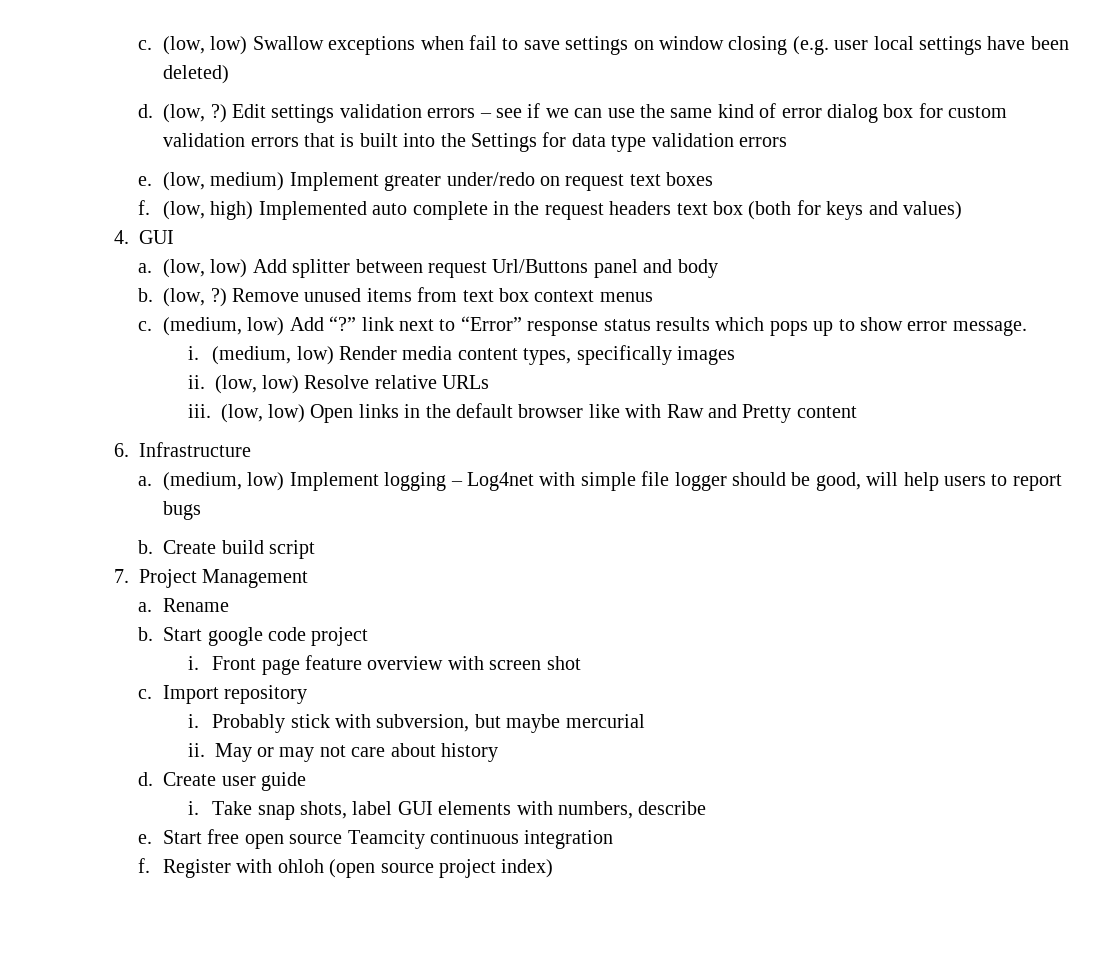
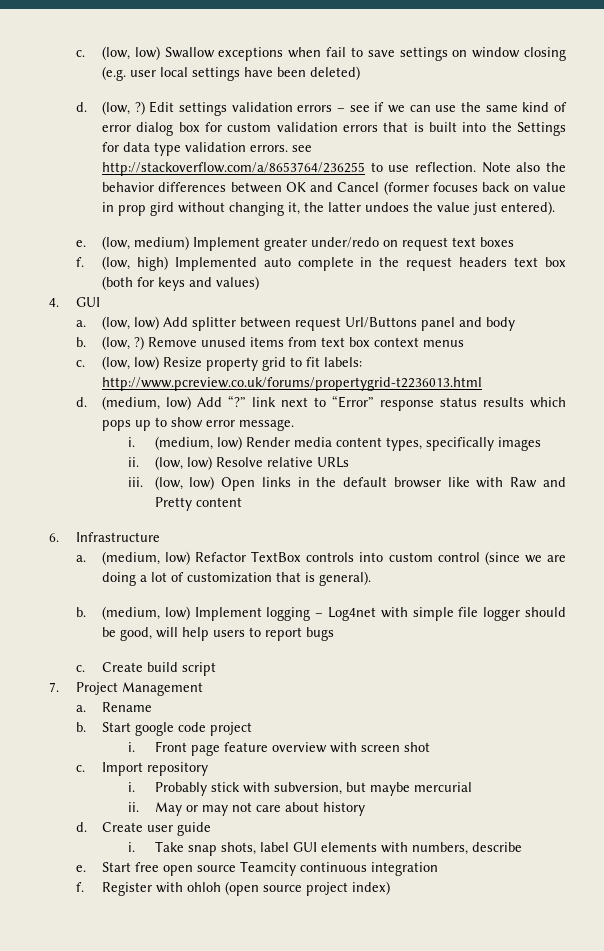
- Edit settings validation errors – see if we can use the same kind of error dialog box for custom validation errors that is built into the Settings for data type validation errors
+ Edit settings validation errors – see if we can use the same kind of error dialog box for custom validation errors that is built into the Settings for data type validation errors. see http://stackoverflow.com/a/8653764/236255 to use reflection. Note also the behavior differences between OK and Cancel (former focuses back on value in prop gird without changing it, the latter undoes the value just entered).
+ (low, low) Resize property grid to fit labels: http://www.pcreview.co.uk/forums/propertygrid-t2236013.html
+ d.
- (medium, low) Implement logging – Log4net with simple file logger should be good, will help users to report bugs
- b.
+ (medium, low) Refactor TextBox controls into custom control (since we are doing a lot of customization that is general).
+ b. (medium, low) Implement logging – Log4net with simple file logger should be good, will help users to report bugs
+ c.

